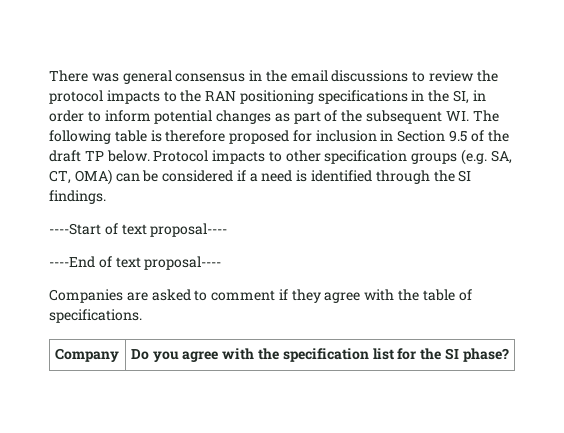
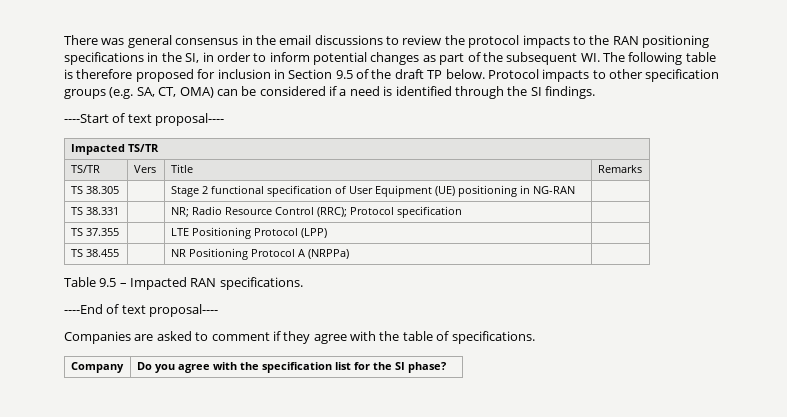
+ Impacted TS/TR
+ TS/TR | Vers | Title | Remarks
+ TS 38.305 | | Stage 2 functional specification of User Equipment (UE) positioning in NG-RAN |
+ TS 38.331 | | NR; Radio Resource Control (RRC); Protocol specification |
+ TS 37.355 | | LTE Positioning Protocol (LPP) |
+ TS 38.455 | | NR Positioning Protocol A (NRPPa) |
+ Table 9.5 – Impacted RAN specifications.

